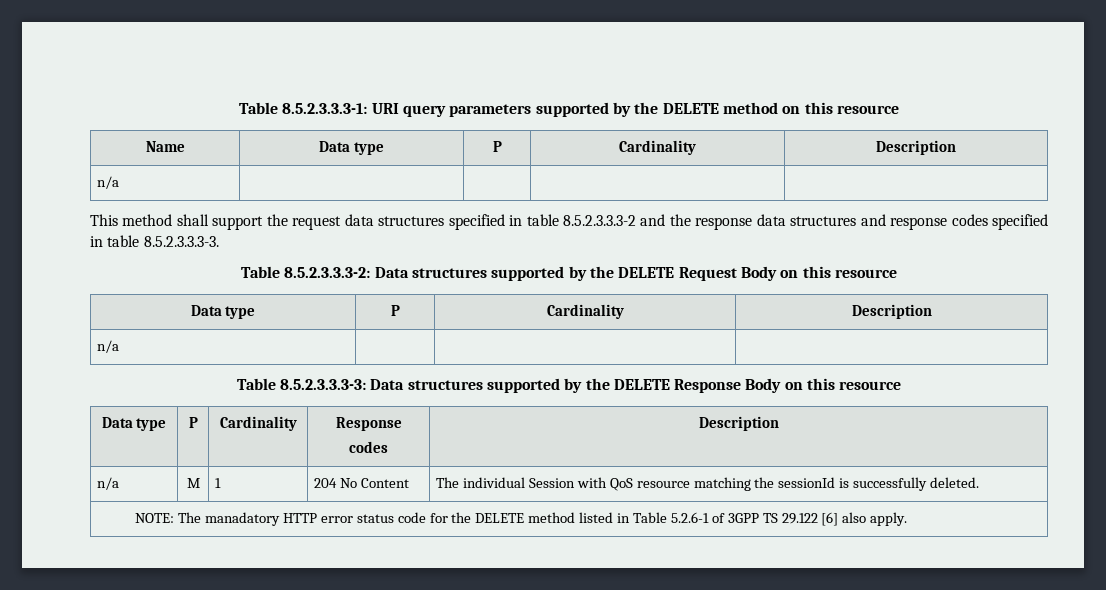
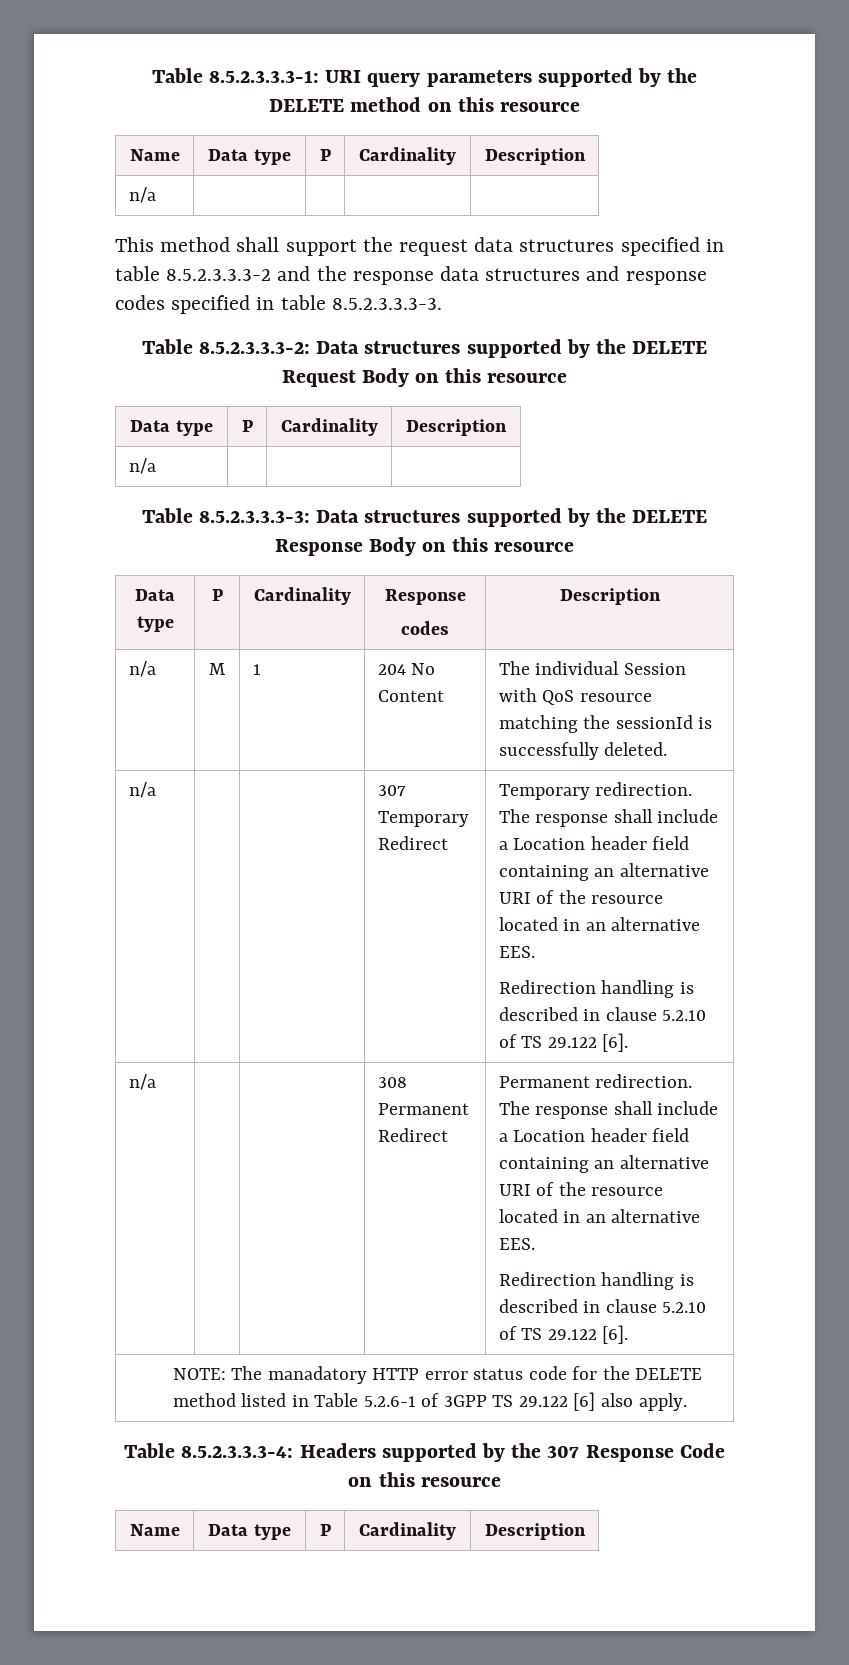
+ n/a | | | 307 Temporary Redirect | Temporary redirection. The response shall include a Location header field containing an alternative URI of the resource located in an alternative EES.
+ Redirection handling is described in clause 5.2.10 of TS 29.122 [6].
+ n/a | | | 308 Permanent Redirect | Permanent redirection. The response shall include a Location header field containing an alternative URI of the resource located in an alternative EES.
+ Redirection handling is described in clause 5.2.10 of TS 29.122 [6].
+ Table 8.5.2.3.3.3-4: Headers supported by the 307 Response Code on this resource
+ Name | Data type | P | Cardinality | Description

